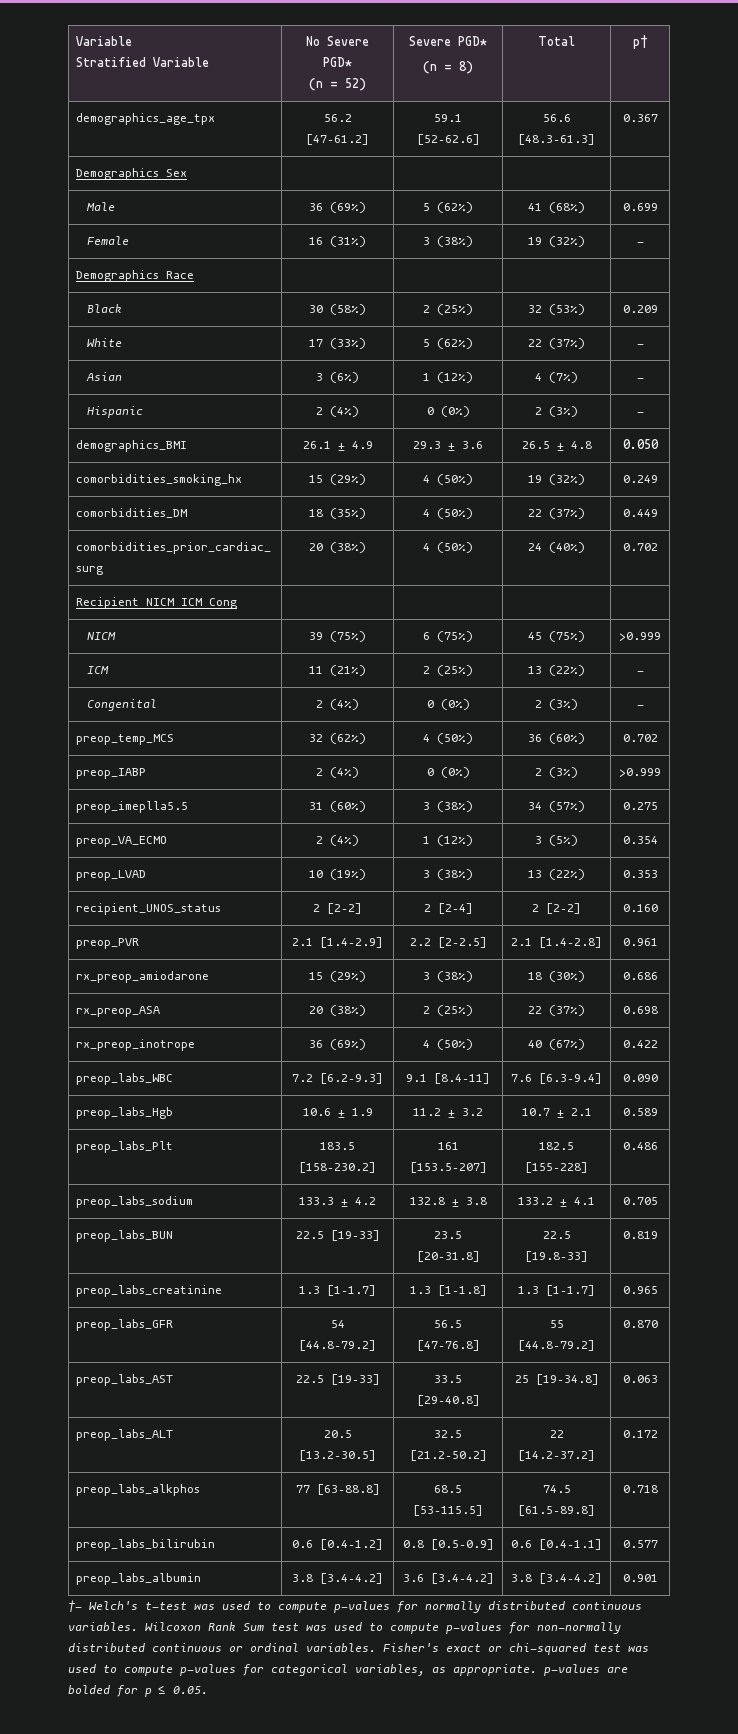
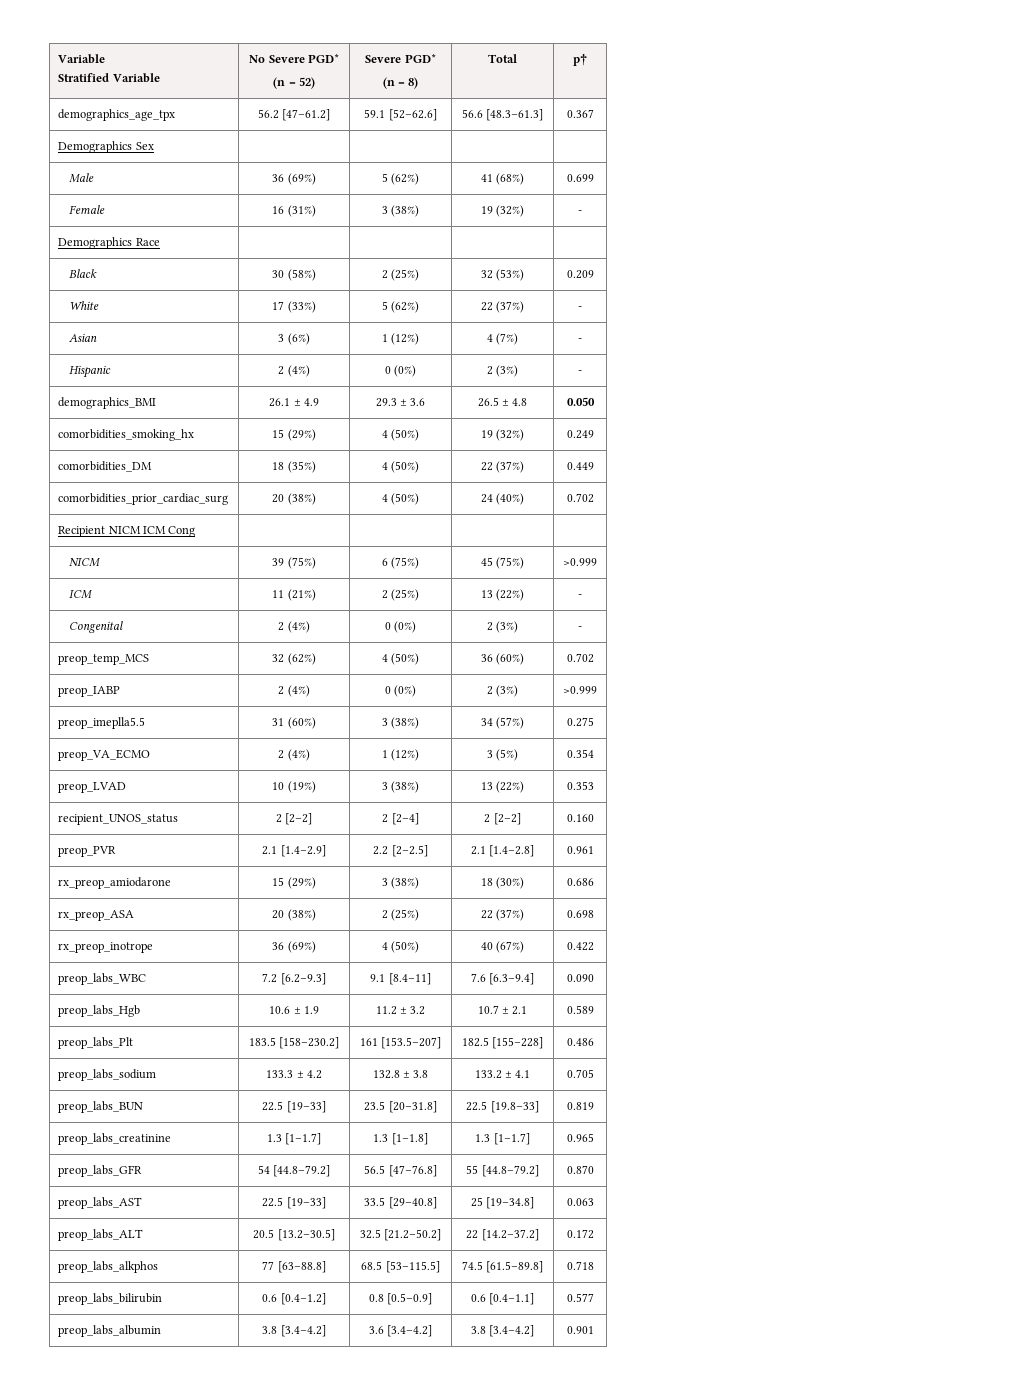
- †- Welch's t-test was used to compute p-values for normally distributed continuous variables. Wilcoxon Rank Sum test was used to compute p-values for non-normally distributed continuous or ordinal variables. Fisher's exact or chi-squared test was used to compute p-values for categorical variables, as appropriate. p-values are bolded for p ≤ 0.05.

